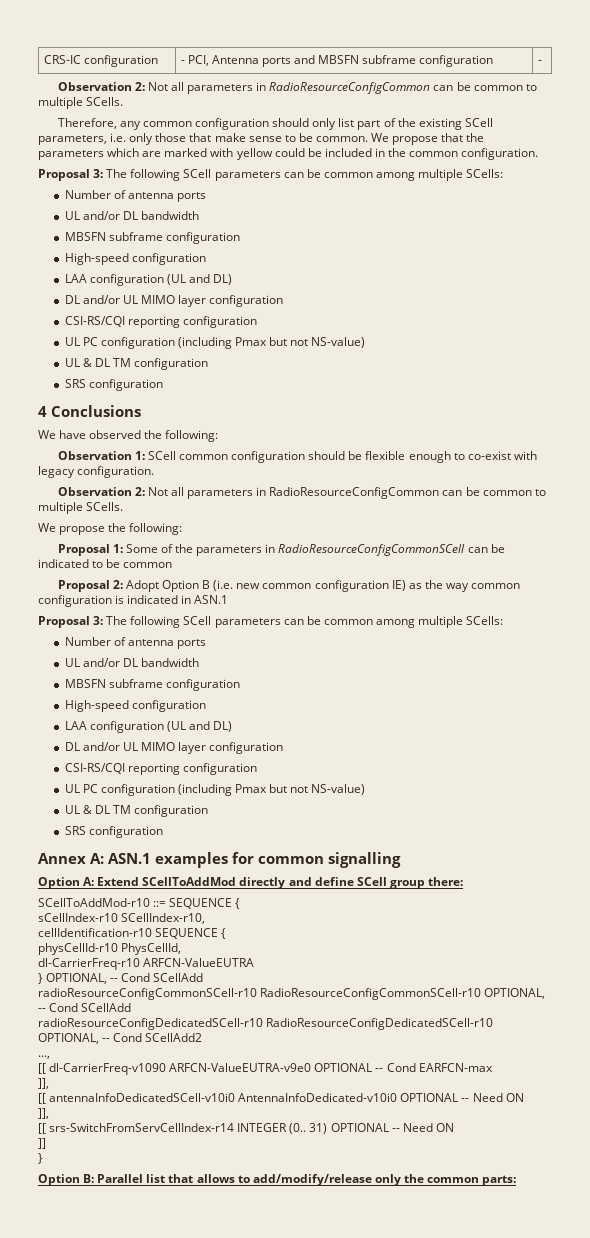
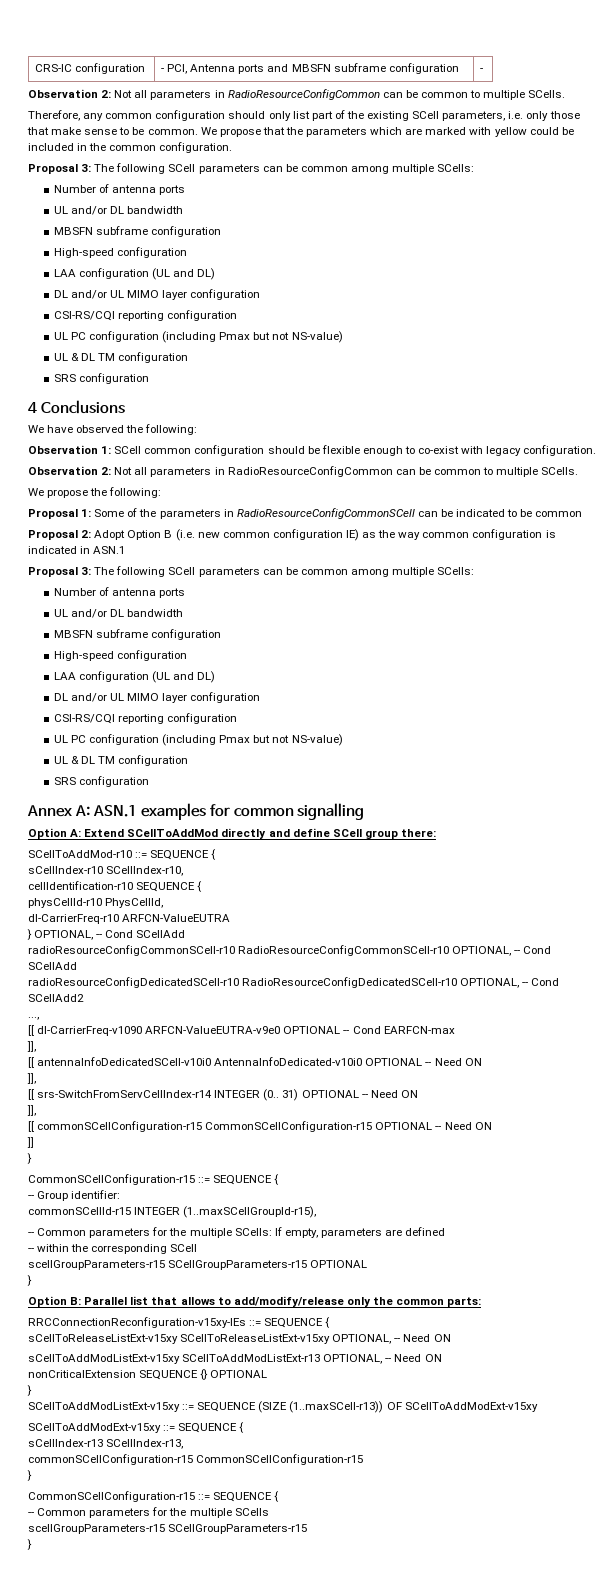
  31) OPTIONAL -- Need ON
+ ]],
+ [[ commonSCellConfiguration-r15 CommonSCellConfiguration-r15 OPTIONAL -- Need ON
  ]]
+ }
+ CommonSCellConfiguration-r15 ::= SEQUENCE {
+ -- Group identifier:
+ commonSCellId-r15 INTEGER (1..maxSCellGroupId-r15),
+ -- Common parameters for the multiple SCells: If empty, parameters are defined
+ -- within the corresponding SCell
+ scellGroupParameters-r15 SCellGroupParameters-r15 OPTIONAL
+ RRCConnectionReconfiguration-v15xy-IEs ::= SEQUENCE {
+ sCellToReleaseListExt-v15xy SCellToReleaseListExt-v15xy OPTIONAL, -- Need ON
+ sCellToAddModListExt-v15xy SCellToAddModListExt-r13 OPTIONAL, -- Need ON
+ nonCriticalExtension SEQUENCE {} OPTIONAL
+ }
+ SCellToAddModListExt-v15xy ::= SEQUENCE (SIZE (1..maxSCell-r13)) OF SCellToAddModExt-v15xy
+ SCellToAddModExt-v15xy ::= SEQUENCE {
+ sCellIndex-r13 SCellIndex-r13,
+ commonSCellConfiguration-r15 CommonSCellConfiguration-r15
+ }
+ CommonSCellConfiguration-r15 ::= SEQUENCE {
+ -- Common parameters for the multiple SCells
+ scellGroupParameters-r15 SCellGroupParameters-r15
+ }

